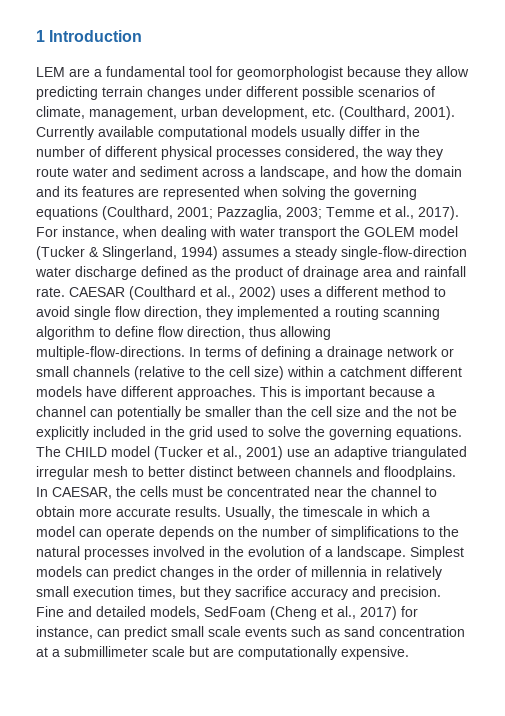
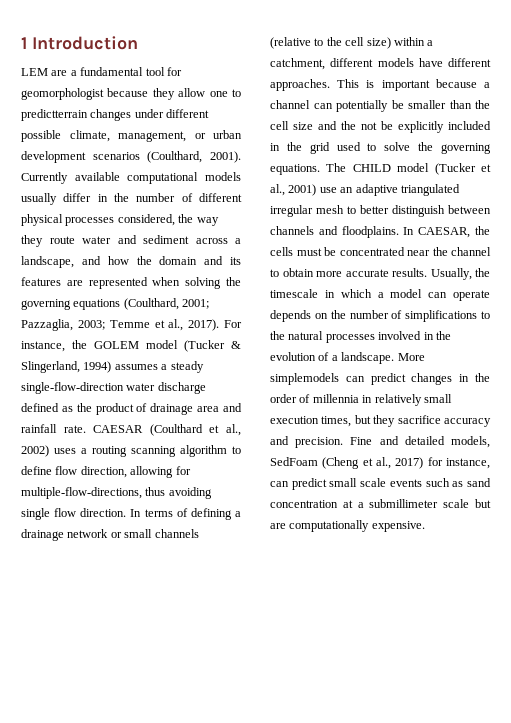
- LEM are a fundamental tool for geomorphologist because they allow predicting terrain changes under different possible scenarios of climate, management, urban development, etc. (Coulthard, 2001).
+ LEM are a fundamental tool for geomorphologist because they allow one to predictterrain changes under different possible climate, management, or urban development scenarios (Coulthard, 2001).
- For instance, when dealing with water transport the GOLEM model (Tucker & Slingerland, 1994) assumes a steady single-flow-direction water discharge defined as the product of drainage area and rainfall rate.
+ For instance, the GOLEM model (Tucker & Slingerland, 1994) assumes a steady single-flow-direction water discharge defined as the product of drainage area and rainfall rate.
- CAESAR (Coulthard et al., 2002) uses a different method to avoid single flow direction, they implemented a routing scanning algorithm to define flow direction, thus allowing multiple-flow-directions.
+ CAESAR (Coulthard et al., 2002) uses a routing scanning algorithm to define flow direction, allowing for multiple-flow-directions, thus avoiding single flow direction.
- In terms of defining a drainage network or small channels (relative to the cell size) within a catchment different models have different approaches.
+ In terms of defining a drainage network or small channels (relative to the cell size) within a catchment, different models have different approaches.
- The CHILD model (Tucker et al., 2001) use an adaptive triangulated irregular mesh to better distinct between channels and floodplains.
+ The CHILD model (Tucker et al., 2001) use an adaptive triangulated irregular mesh to better distinguish between channels and floodplains.
- Simplest models can predict changes in the order of millennia in relatively small execution times, but they sacrifice accuracy and precision.
+ More simplemodels can predict changes in the order of millennia in relatively small execution times, but they sacrifice accuracy and precision.

